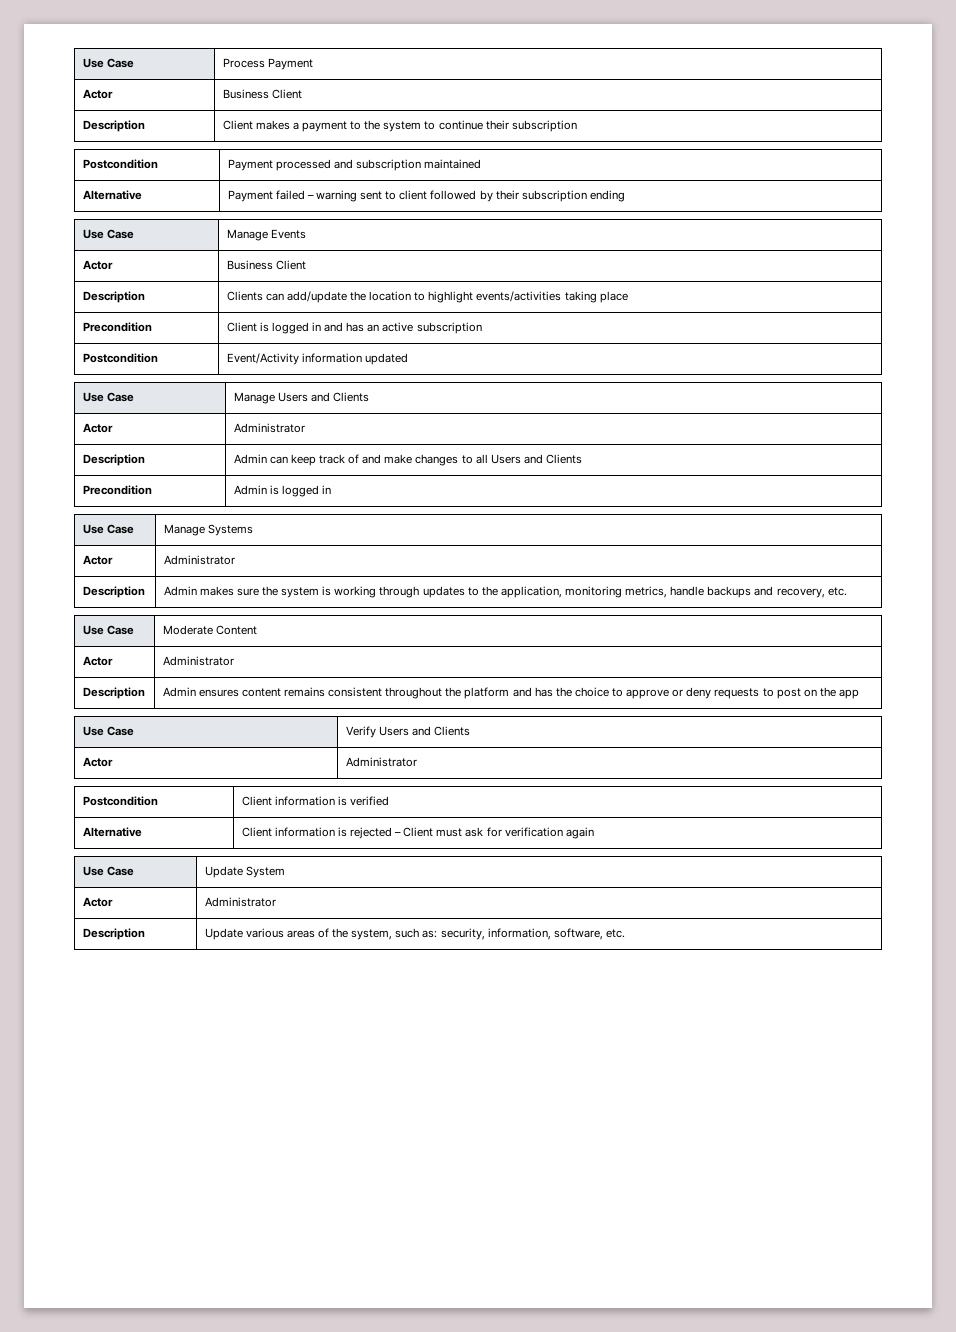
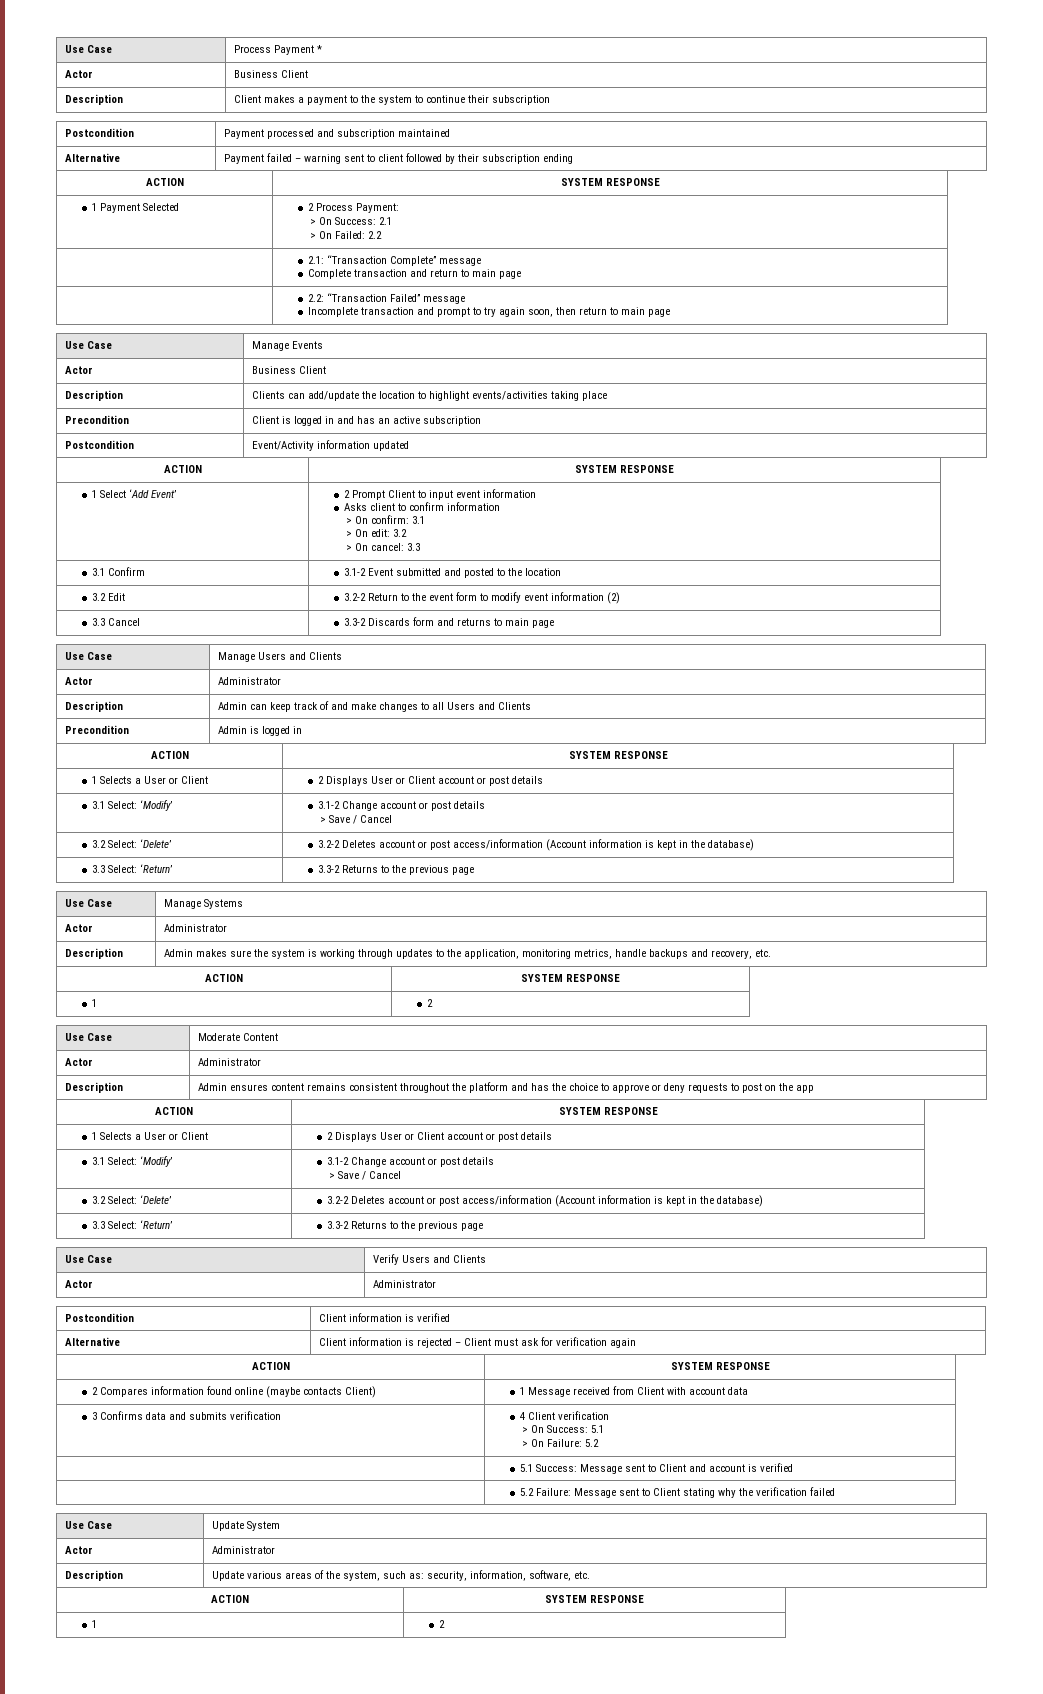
- Use Case | Process Payment
+ Use Case | Process Payment *
  Alternative | Payment failed – warning sent to client followed by their subscription ending
+ ACTION | SYSTEM RESPONSE
+ 1 Payment Selected | 2 Process Payment:
+ > On Success: 2.1
+ > On Failed: 2.2
+ | 2.1: “Transaction Complete” message
+ Complete transaction and return to main page
+ | 2.2: “Transaction Failed” message
+ Incomplete transaction and prompt to try again soon, then return to main page
  Postcondition | Event/Activity information updated
+ ACTION | SYSTEM RESPONSE
+ 1 Select ‘Add Event’ | 2 Prompt Client to input event information
+ Asks client to confirm information
+ > On confirm: 3.1
+ > On edit: 3.2
+ > On cancel: 3.3
+ 3.1 Confirm | 3.1-2 Event submitted and posted to the location
+ 3.2 Edit | 3.2-2 Return to the event form to modify event information (2)
+ 3.3 Cancel | 3.3-2 Discards form and returns to main page
  Precondition | Admin is logged in
+ ACTION | SYSTEM RESPONSE
+ 1 Selects a User or Client | 2 Displays User or Client account or post details
+ 3.1 Select: ‘Modify’ | 3.1-2 Change account or post details
+ > Save / Cancel
+ 3.2 Select: ‘Delete’ | 3.2-2 Deletes account or post access/information (Account information is kept in the database)
+ 3.3 Select: ‘Return’ | 3.3-2 Returns to the previous page
  Description | Admin makes sure the system is working through updates to the application, monitoring metrics, handle backups and recovery, etc.
+ ACTION | SYSTEM RESPONSE
+ 1 | 2
  Description | Admin ensures content remains consistent throughout the platform and has the choice to approve or deny requests to post on the app
+ ACTION | SYSTEM RESPONSE
+ 1 Selects a User or Client | 2 Displays User or Client account or post details
+ 3.1 Select: ‘Modify’ | 3.1-2 Change account or post details
+ > Save / Cancel
+ 3.2 Select: ‘Delete’ | 3.2-2 Deletes account or post access/information (Account information is kept in the database)
+ 3.3 Select: ‘Return’ | 3.3-2 Returns to the previous page
  Alternative | Client information is rejected – Client must ask for verification again
+ ACTION | SYSTEM RESPONSE
+ 2 Compares information found online (maybe contacts Client) | 1 Message received from Client with account data
+ 3 Confirms data and submits verification | 4 Client verification
+ > On Success: 5.1
+ > On Failure: 5.2
+ | 5.1 Success: Message sent to Client and account is verified
+ | 5.2 Failure: Message sent to Client stating why the verification failed
  Description | Update various areas of the system, such as: security, information, software, etc.
+ ACTION | SYSTEM RESPONSE
+ 1 | 2

